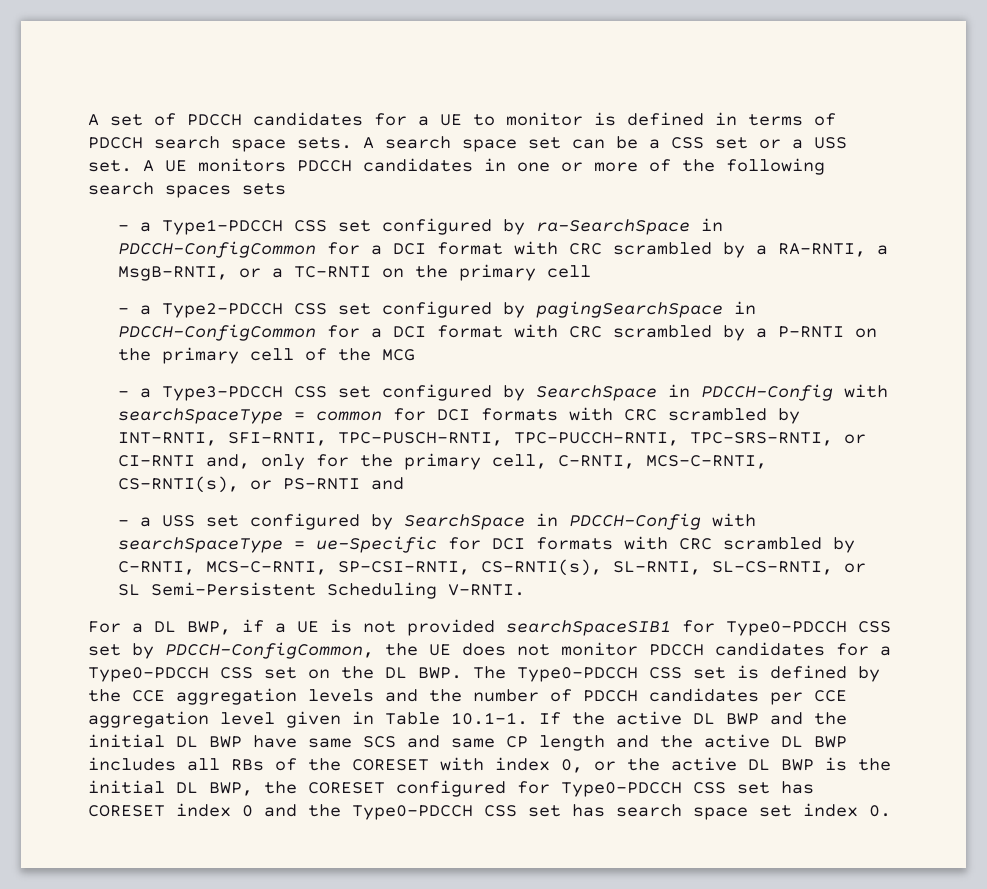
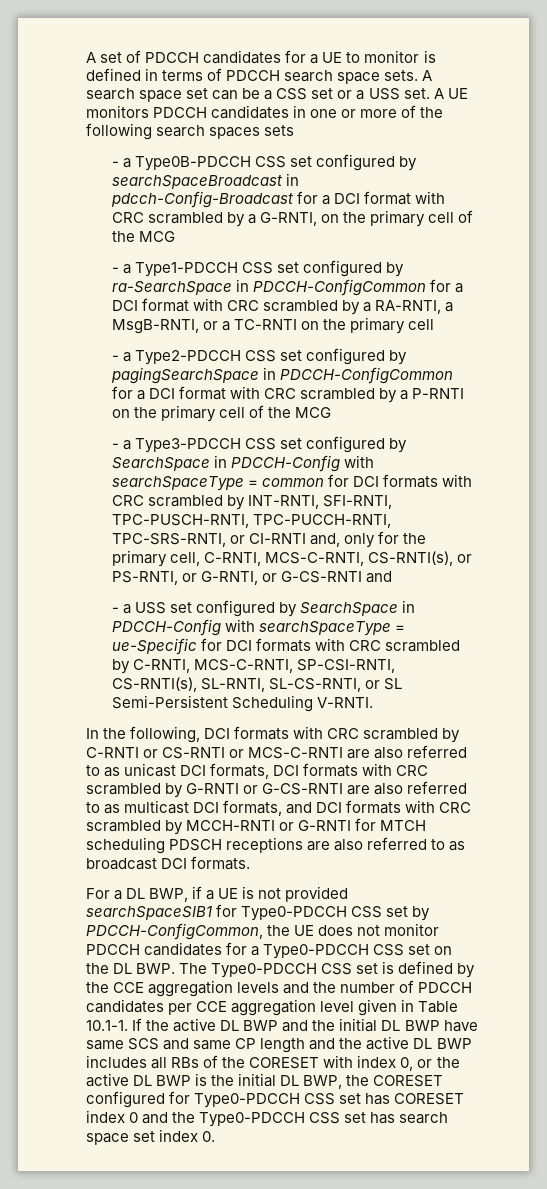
+ - a Type0B-PDCCH CSS set configured by searchSpaceBroadcast in pdcch-Config-Broadcast for a DCI format with CRC scrambled by a G-RNTI, on the primary cell of the MCG
- - a Type3-PDCCH CSS set configured by SearchSpace in PDCCH-Config with searchSpaceType = common for DCI formats with CRC scrambled by INT-RNTI, SFI-RNTI, TPC-PUSCH-RNTI, TPC-PUCCH-RNTI, TPC-SRS-RNTI, or CI-RNTI and, only for the primary cell, C-RNTI, MCS-C-RNTI, CS-RNTI(s), or PS-RNTI and
+ - a Type3-PDCCH CSS set configured by SearchSpace in PDCCH-Config with searchSpaceType = common for DCI formats with CRC scrambled by INT-RNTI, SFI-RNTI, TPC-PUSCH-RNTI, TPC-PUCCH-RNTI, TPC-SRS-RNTI, or CI-RNTI and, only for the primary cell, C-RNTI, MCS-C-RNTI, CS-RNTI(s), or PS-RNTI, or G-RNTI, or G-CS-RNTI and
+ In the following, DCI formats with CRC scrambled by C-RNTI or CS-RNTI or MCS-C-RNTI are also referred to as unicast DCI formats, DCI formats with CRC scrambled by G-RNTI or G-CS-RNTI are also referred to as multicast DCI formats, and DCI formats with CRC scrambled by MCCH-RNTI or G-RNTI for MTCH scheduling PDSCH receptions are also referred to as broadcast DCI formats.

